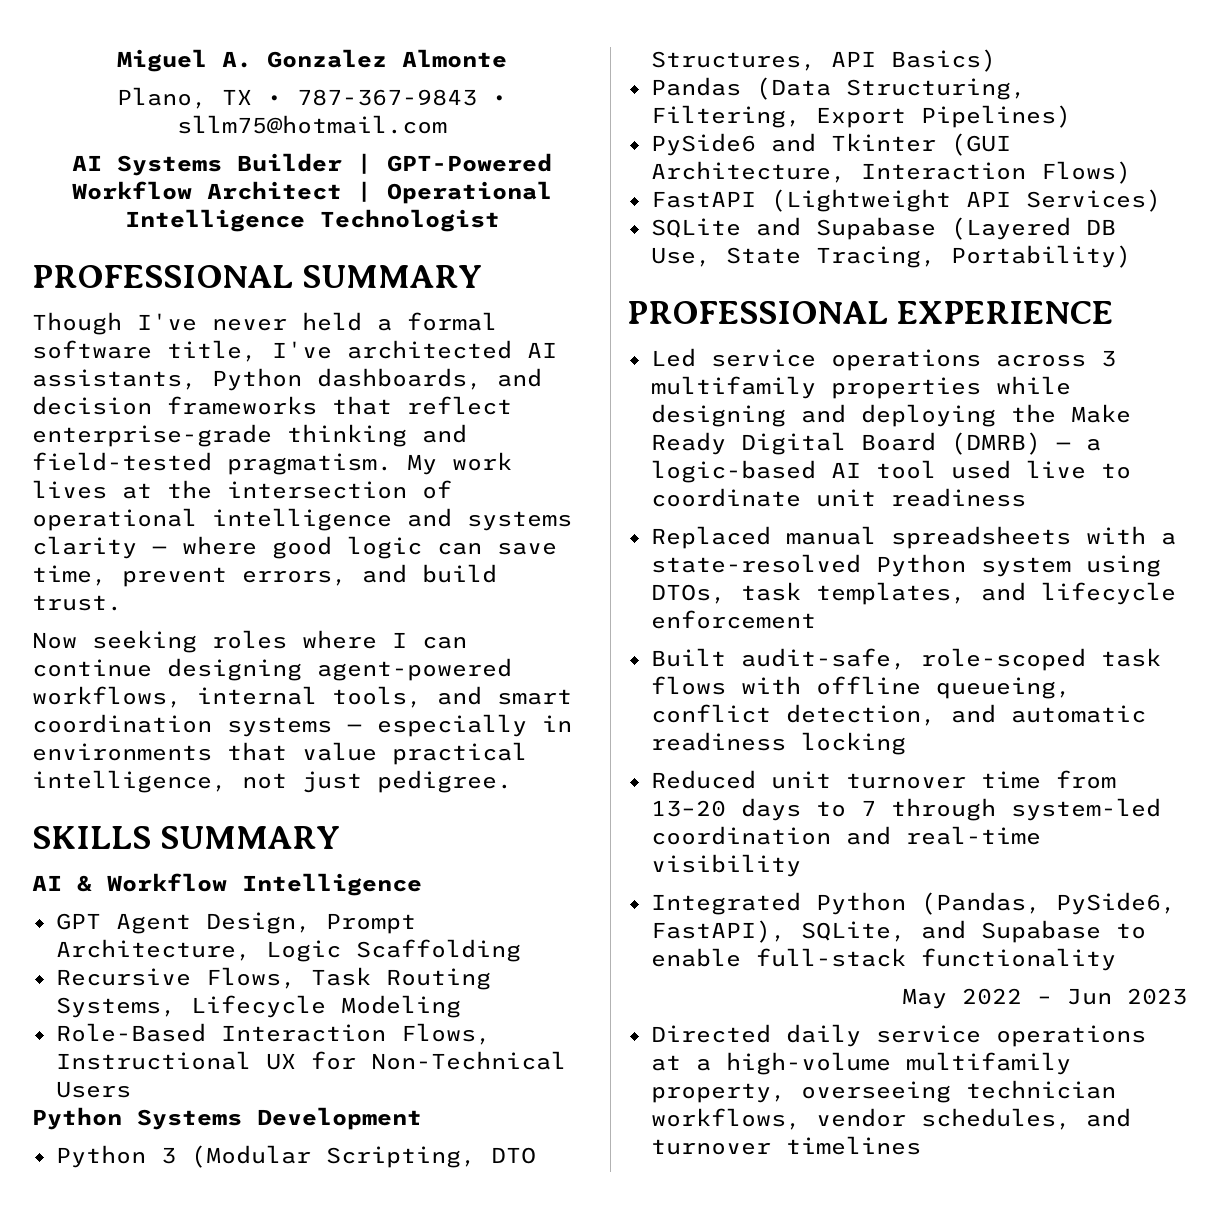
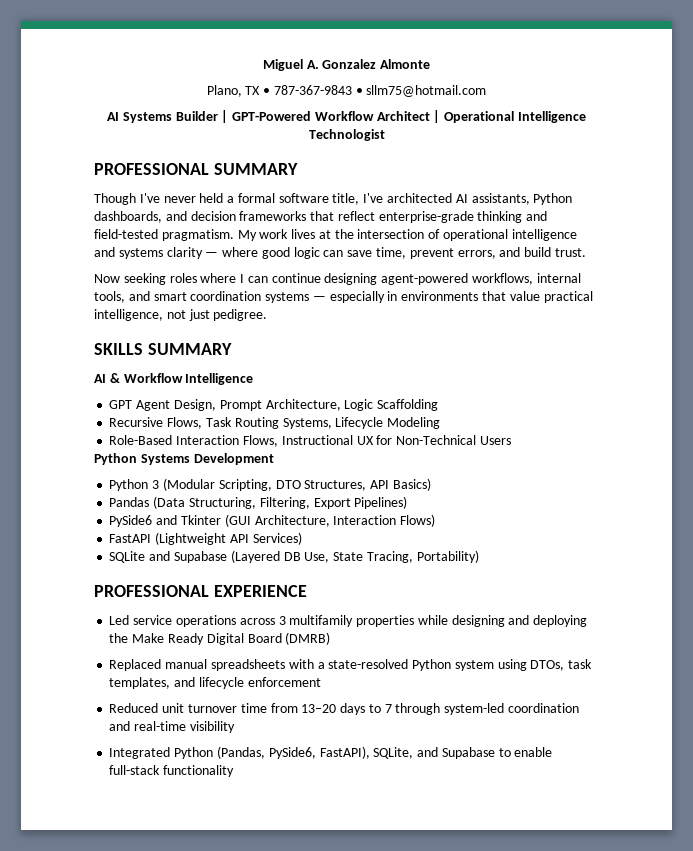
- Led service operations across 3 multifamily properties while designing and deploying the Make Ready Digital Board (DMRB) — a logic-based AI tool used live to coordinate unit readiness
+ Led service operations across 3 multifamily properties while designing and deploying the Make Ready Digital Board (DMRB)
- Built audit-safe, role-scoped task flows with offline queueing, conflict detection, and automatic readiness locking
- May 2022 – Jun 2023
- Directed daily service operations at a high-volume multifamily property, overseeing technician workflows, vendor schedules, and turnover timelines

